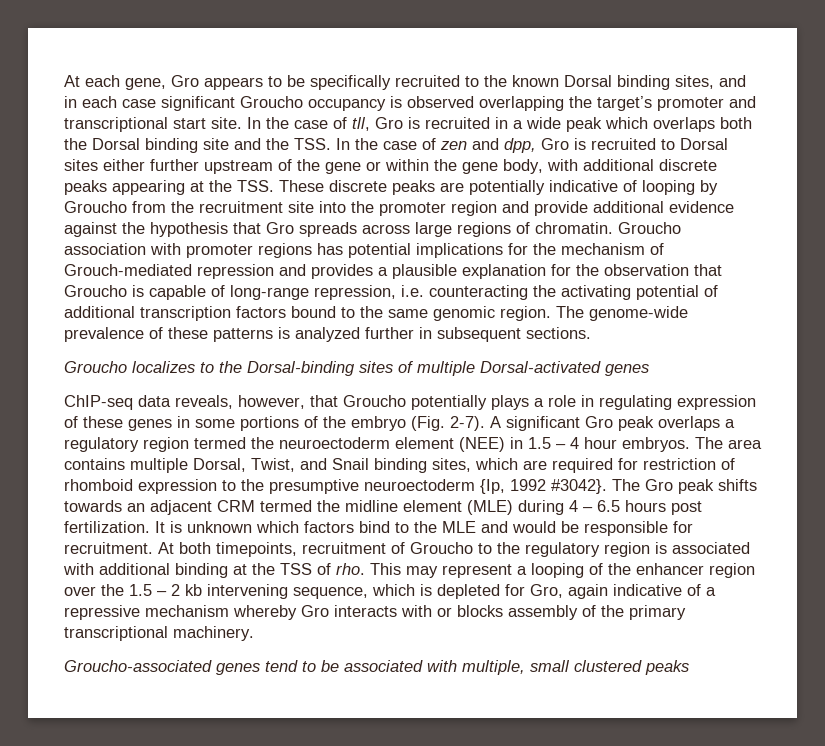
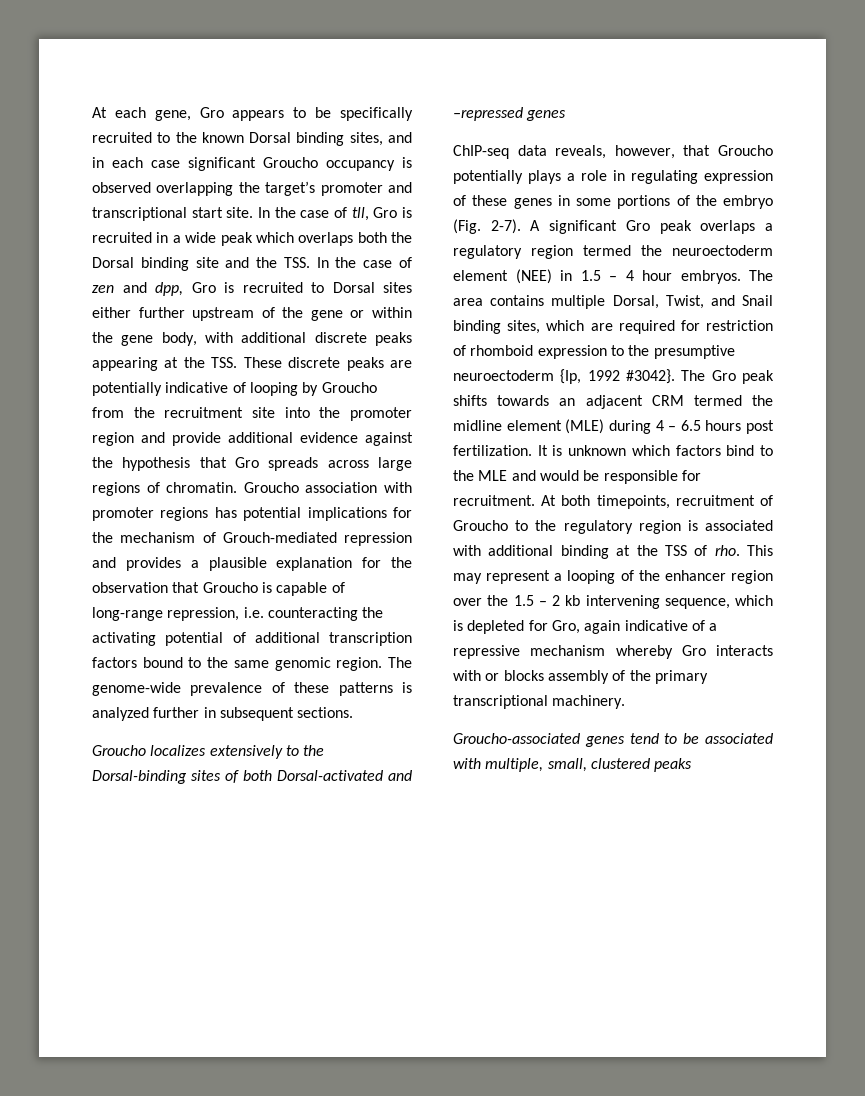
- Groucho localizes to the Dorsal-binding sites of multiple Dorsal-activated genes
+ Groucho localizes extensively to the Dorsal-binding sites of both Dorsal-activated and –repressed genes
- Groucho-associated genes tend to be associated with multiple, small clustered peaks
+ Groucho-associated genes tend to be associated with multiple, small, clustered peaks

